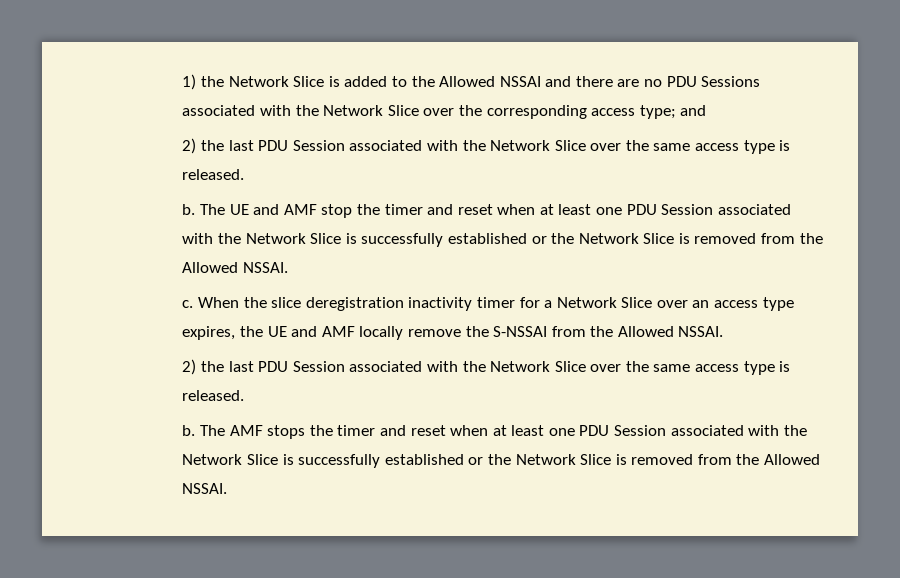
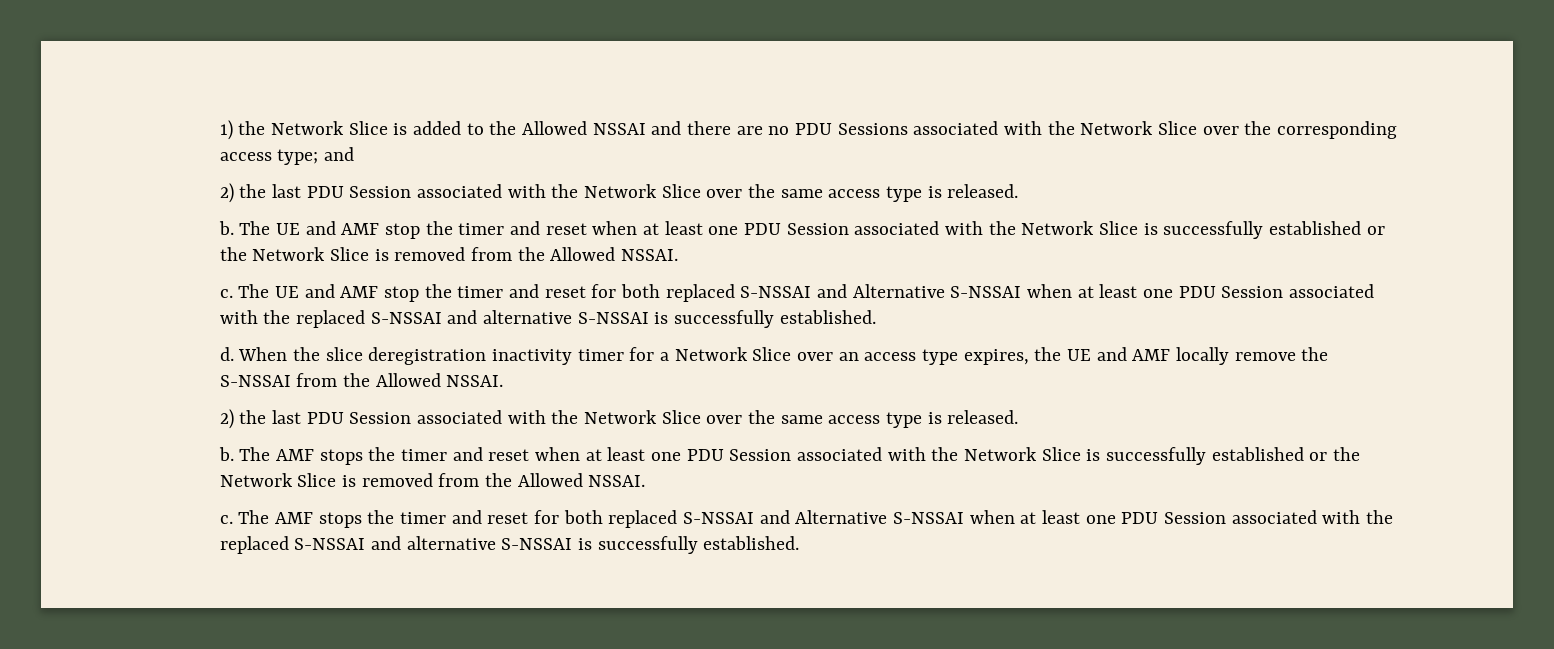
+ The UE and AMF stop the timer and reset for both replaced S-NSSAI and Alternative S-NSSAI when at least one PDU Session associated with the replaced S-NSSAI and alternative S-NSSAI is successfully established.
+ d.
+ c. The AMF stops the timer and reset for both replaced S-NSSAI and Alternative S-NSSAI when at least one PDU Session associated with the replaced S-NSSAI and alternative S-NSSAI is successfully established.

